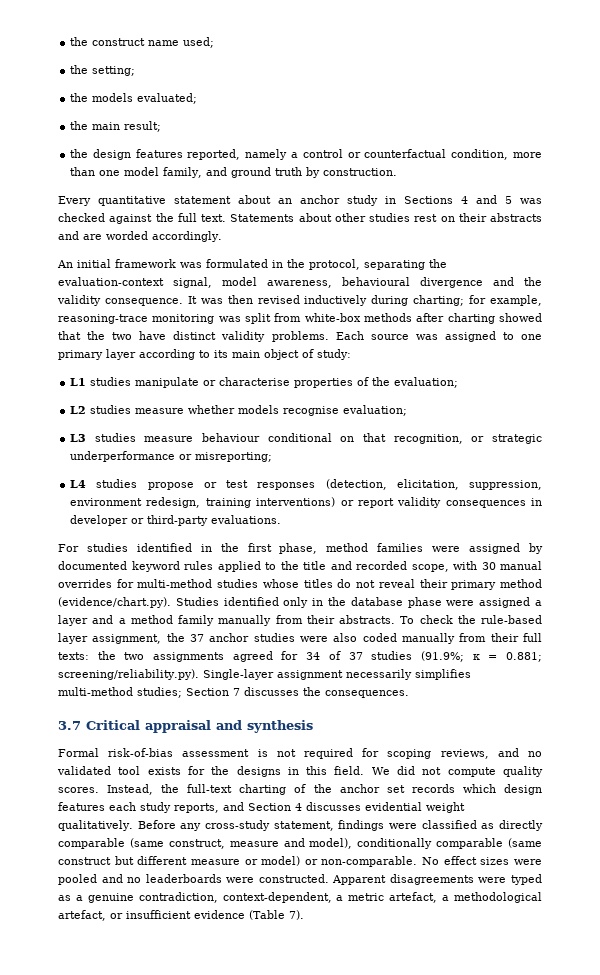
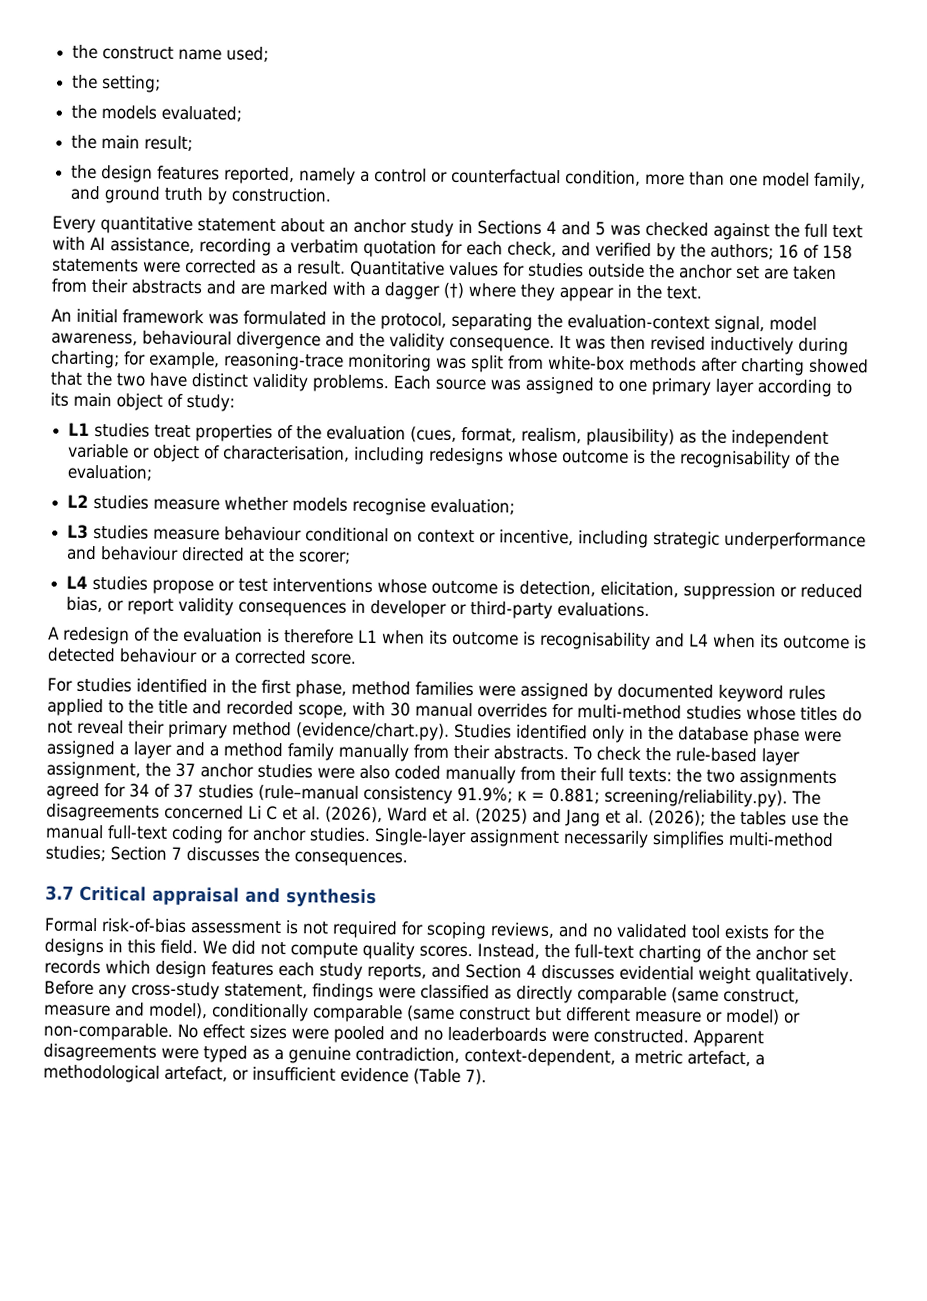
- Every quantitative statement about an anchor study in Sections 4 and 5 was checked against the full text. Statements about other studies rest on their abstracts and are worded accordingly.
+ Every quantitative statement about an anchor study in Sections 4 and 5 was checked against the full text with AI assistance, recording a verbatim quotation for each check, and verified by the authors; 16 of 158 statements were corrected as a result. Quantitative values for studies outside the anchor set are taken from their abstracts and are marked with a dagger (†) where they appear in the text.
- L1 studies manipulate or characterise properties of the evaluation;
+ L1 studies treat properties of the evaluation (cues, format, realism, plausibility) as the independent variable or object of characterisation, including redesigns whose outcome is the recognisability of the evaluation;
- L3 studies measure behaviour conditional on that recognition, or strategic underperformance or misreporting;
+ L3 studies measure behaviour conditional on context or incentive, including strategic underperformance and behaviour directed at the scorer;
- L4 studies propose or test responses (detection, elicitation, suppression, environment redesign, training interventions) or report validity consequences in developer or third-party evaluations.
+ L4 studies propose or test interventions whose outcome is detection, elicitation, suppression or reduced bias, or report validity consequences in developer or third-party evaluations.
+ A redesign of the evaluation is therefore L1 when its outcome is recognisability and L4 when its outcome is detected behaviour or a corrected score.
- To check the rule-based layer assignment, the 37 anchor studies were also coded manually from their full texts: the two assignments agreed for 34 of 37 studies (91.9%; κ = 0.881; screening/reliability.py). Single-layer assignment necessarily simplifies multi-method studies; Section 7 discusses the consequences.
+ To check the rule-based layer assignment, the 37 anchor studies were also coded manually from their full texts: the two assignments agreed for 34 of 37 studies (rule–manual consistency 91.9%; κ = 0.881; screening/reliability.py). The disagreements concerned Li C et al. (2026), Ward et al. (2025) and Jang et al. (2026); the tables use the manual full-text coding for anchor studies. Single-layer assignment necessarily simplifies multi-method studies; Section 7 discusses the consequences.

